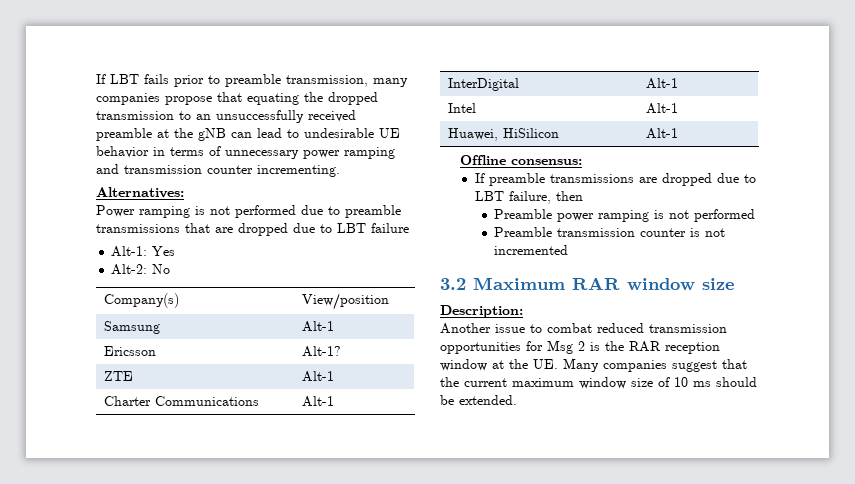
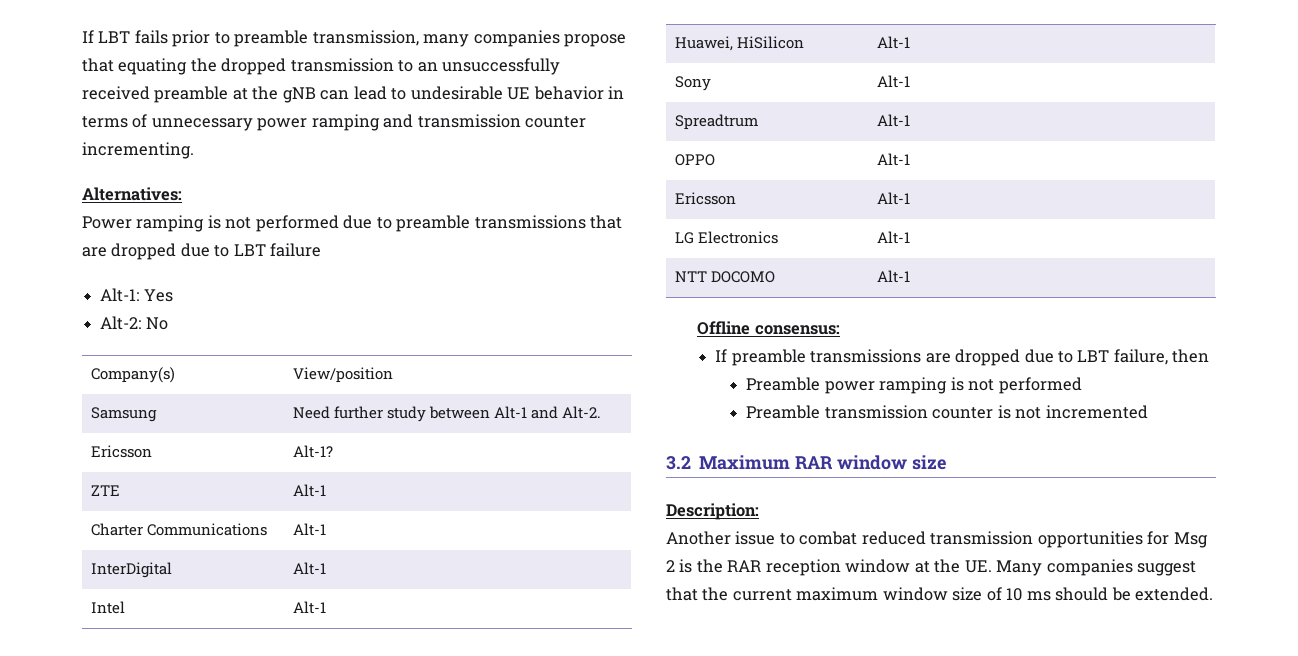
- Samsung | Alt-1
+ Samsung | Need further study between Alt-1 and Alt-2.
+ Sony | Alt-1
+ Spreadtrum | Alt-1
+ OPPO | Alt-1
+ Ericsson | Alt-1
+ LG Electronics | Alt-1
+ NTT DOCOMO | Alt-1

